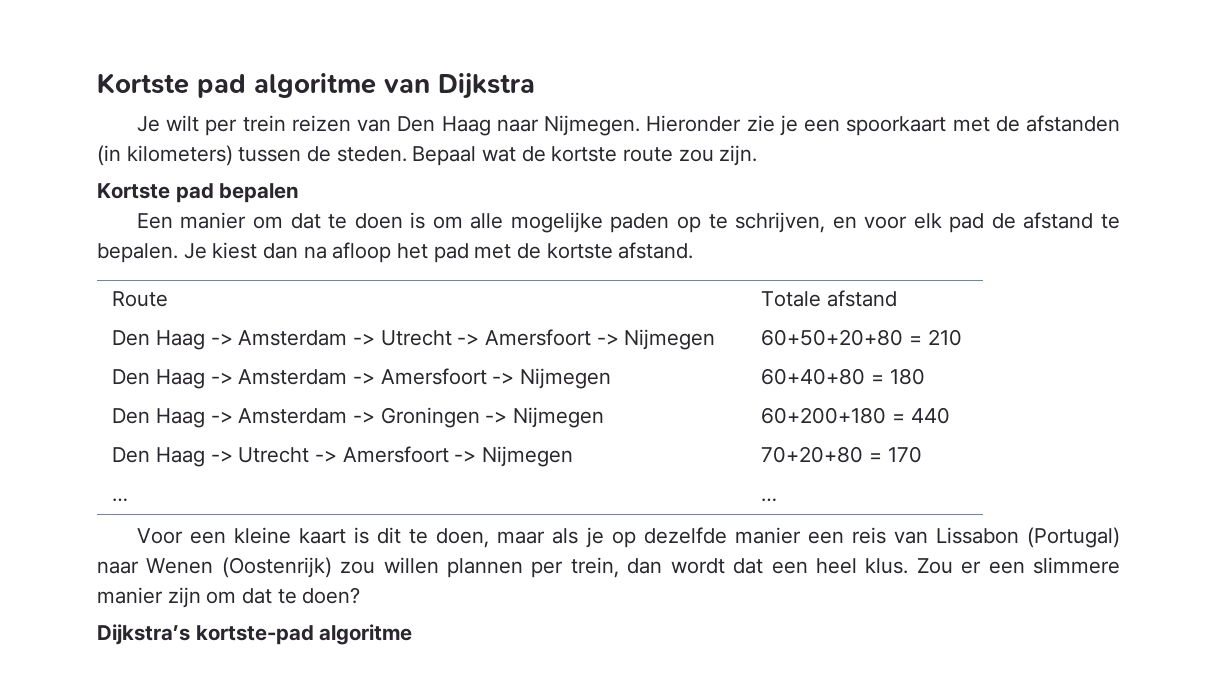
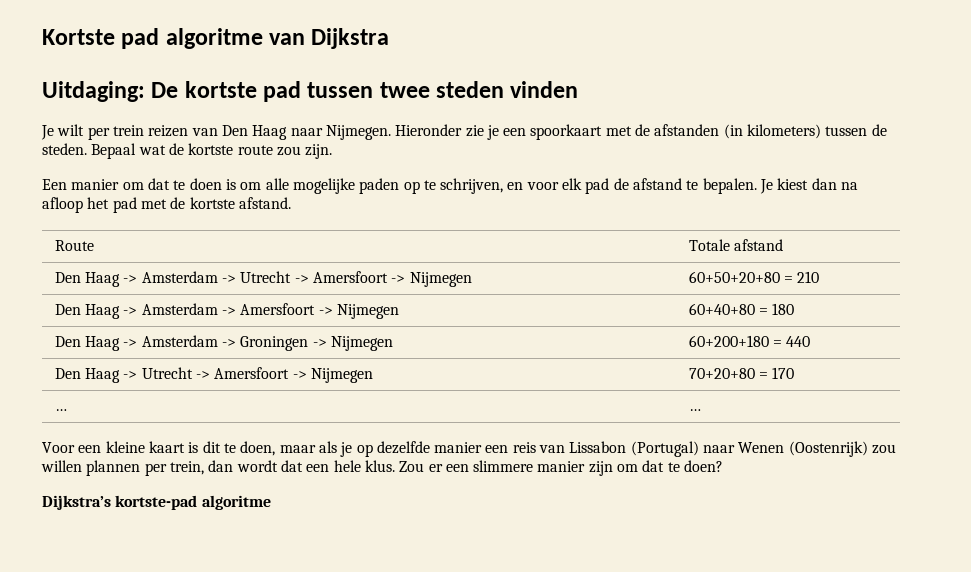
+ Uitdaging: De kortste pad tussen twee steden vinden
- Kortste pad bepalen
- Voor een kleine kaart is dit te doen, maar als je op dezelfde manier een reis van Lissabon (Portugal) naar Wenen (Oostenrijk) zou willen plannen per trein, dan wordt dat een heel klus.
+ Voor een kleine kaart is dit te doen, maar als je op dezelfde manier een reis van Lissabon (Portugal) naar Wenen (Oostenrijk) zou willen plannen per trein, dan wordt dat een hele klus.

